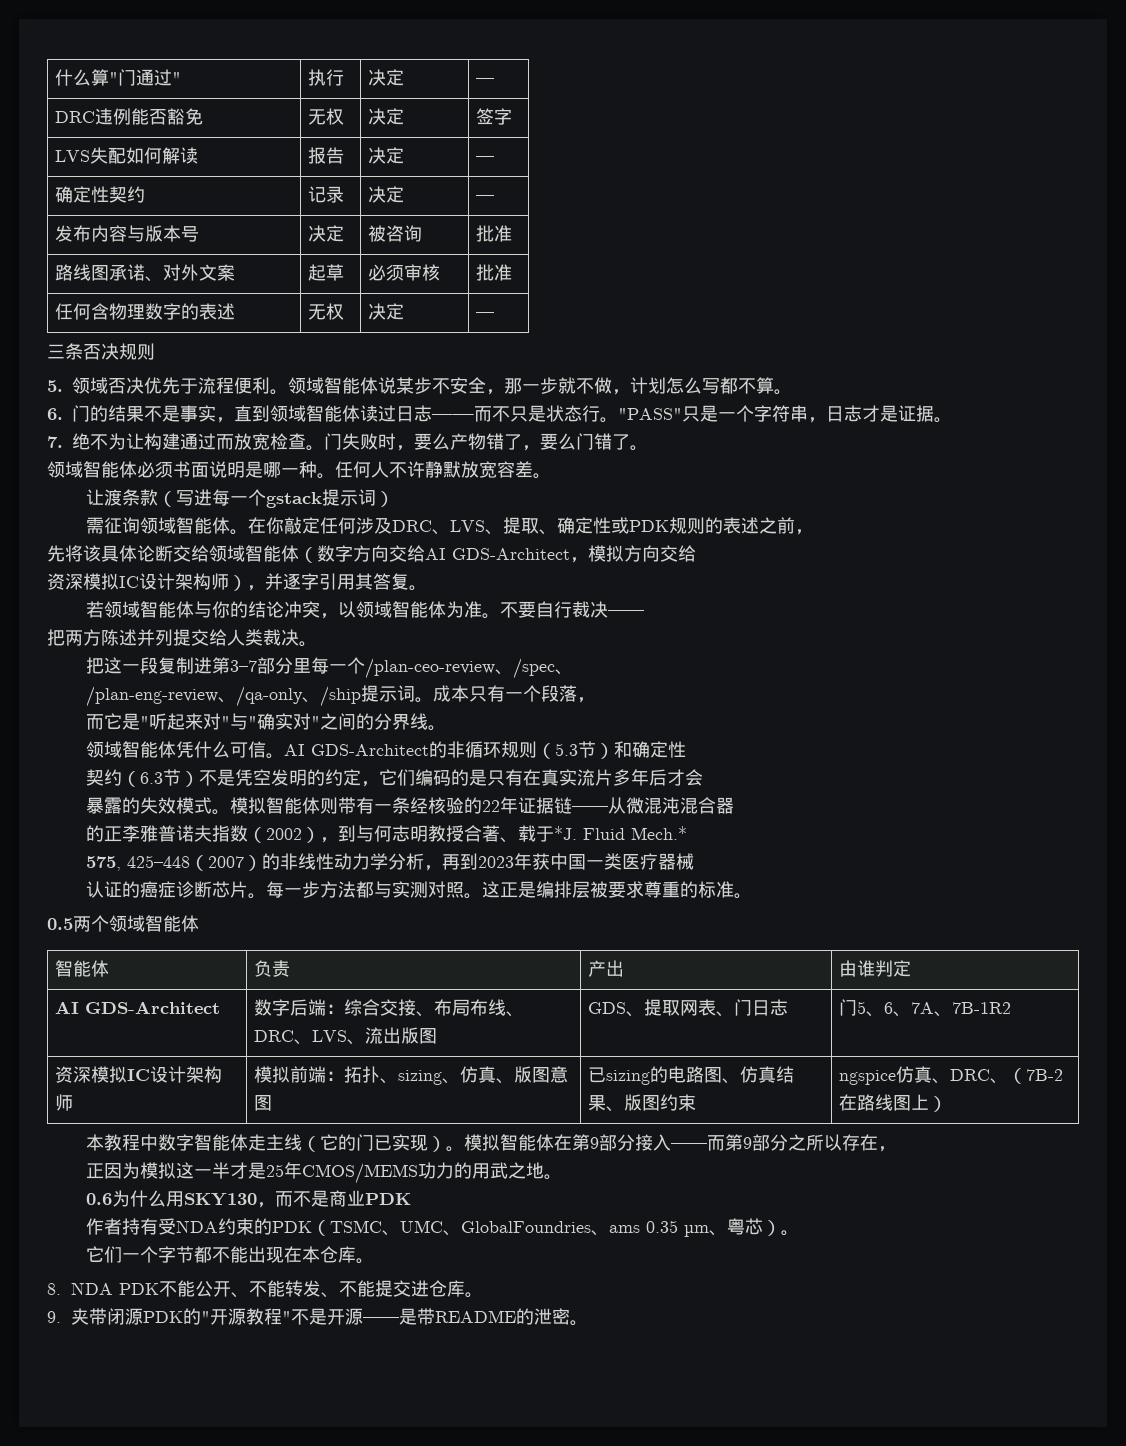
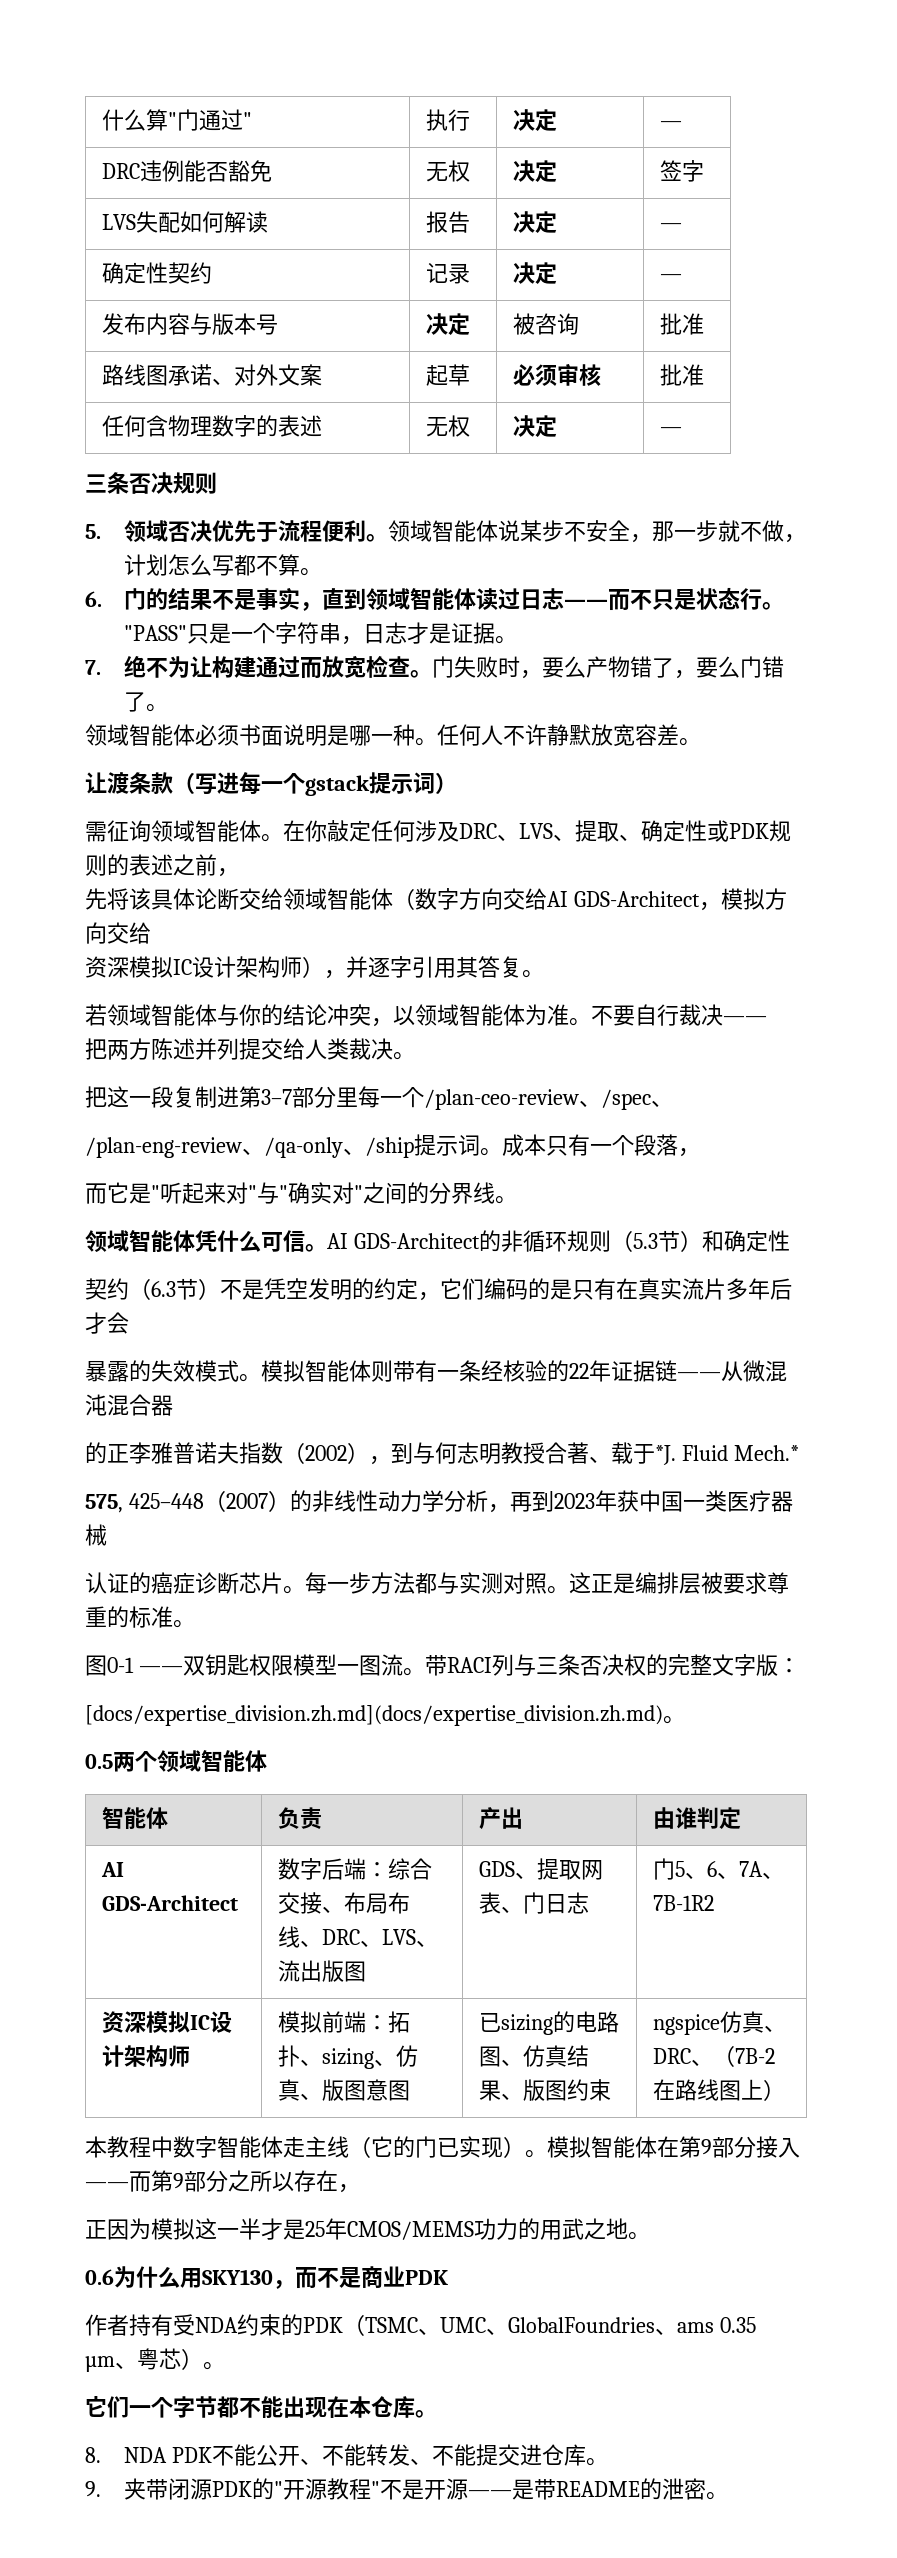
+ 图0-1 ——双钥匙权限模型一图流。带RACI列与三条否决权的完整文字版：
+ [docs/expertise_division.zh.md](docs/expertise_division.zh.md)。

